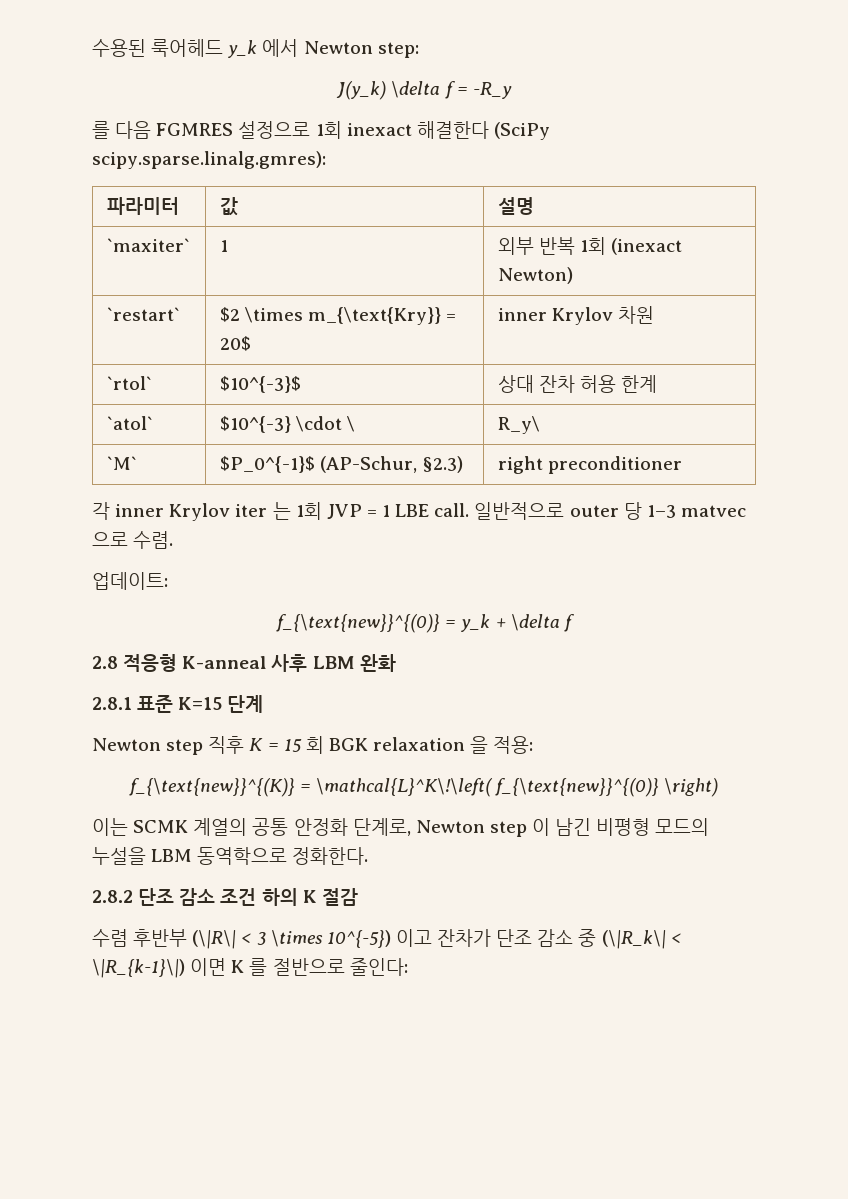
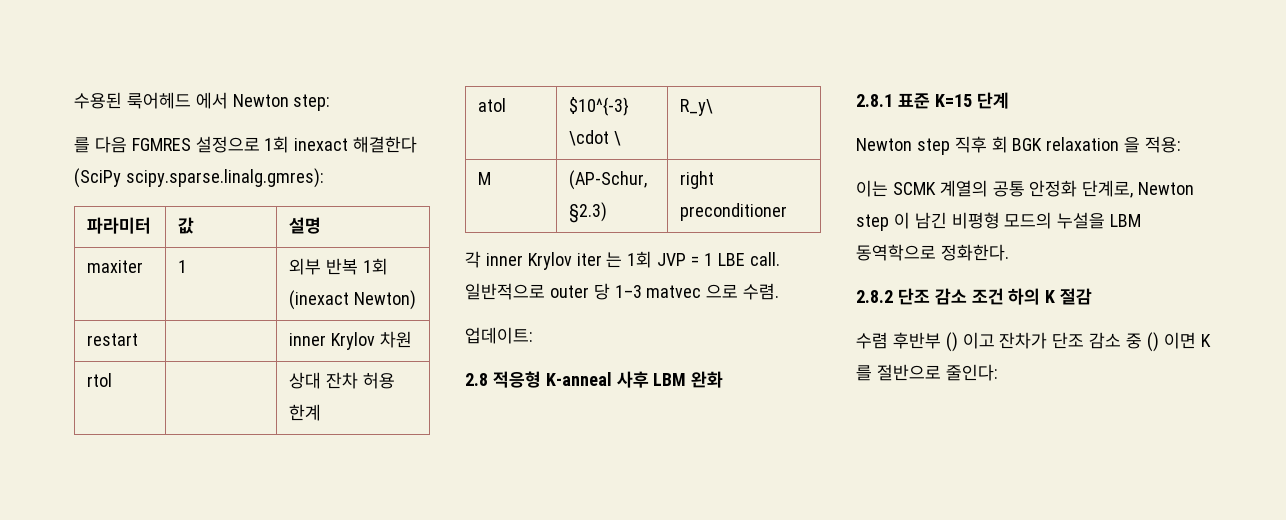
- 수용된 룩어헤드 y_k 에서 Newton step:
+ 수용된 룩어헤드 에서 Newton step:
- J(y_k) \delta f = -R_y
- `maxiter` | 1 | 외부 반복 1회 (inexact Newton)
+ maxiter | 1 | 외부 반복 1회 (inexact Newton)
- `restart` | $2 \times m_{\text{Kry}} = 20$ | inner Krylov 차원
+ restart | | inner Krylov 차원
- `rtol` | $10^{-3}$ | 상대 잔차 허용 한계
+ rtol | | 상대 잔차 허용 한계
- `atol` | $10^{-3} \cdot \ | R_y\
+ atol | $10^{-3} \cdot \ | R_y\
- `M` | $P_0^{-1}$ (AP-Schur, §2.3) | right preconditioner
+ M | (AP-Schur, §2.3) | right preconditioner
- f_{\text{new}}^{(0)} = y_k + \delta f
- Newton step 직후 K = 15 회 BGK relaxation 을 적용:
+ Newton step 직후 회 BGK relaxation 을 적용:
- f_{\text{new}}^{(K)} = \mathcal{L}^K\!\left( f_{\text{new}}^{(0)} \right)
- 수렴 후반부 (\|R\| < 3 \times 10^{-5}) 이고 잔차가 단조 감소 중 (\|R_k\| < \|R_{k-1}\|) 이면 K 를 절반으로 줄인다:
+ 수렴 후반부 () 이고 잔차가 단조 감소 중 () 이면 K 를 절반으로 줄인다:

